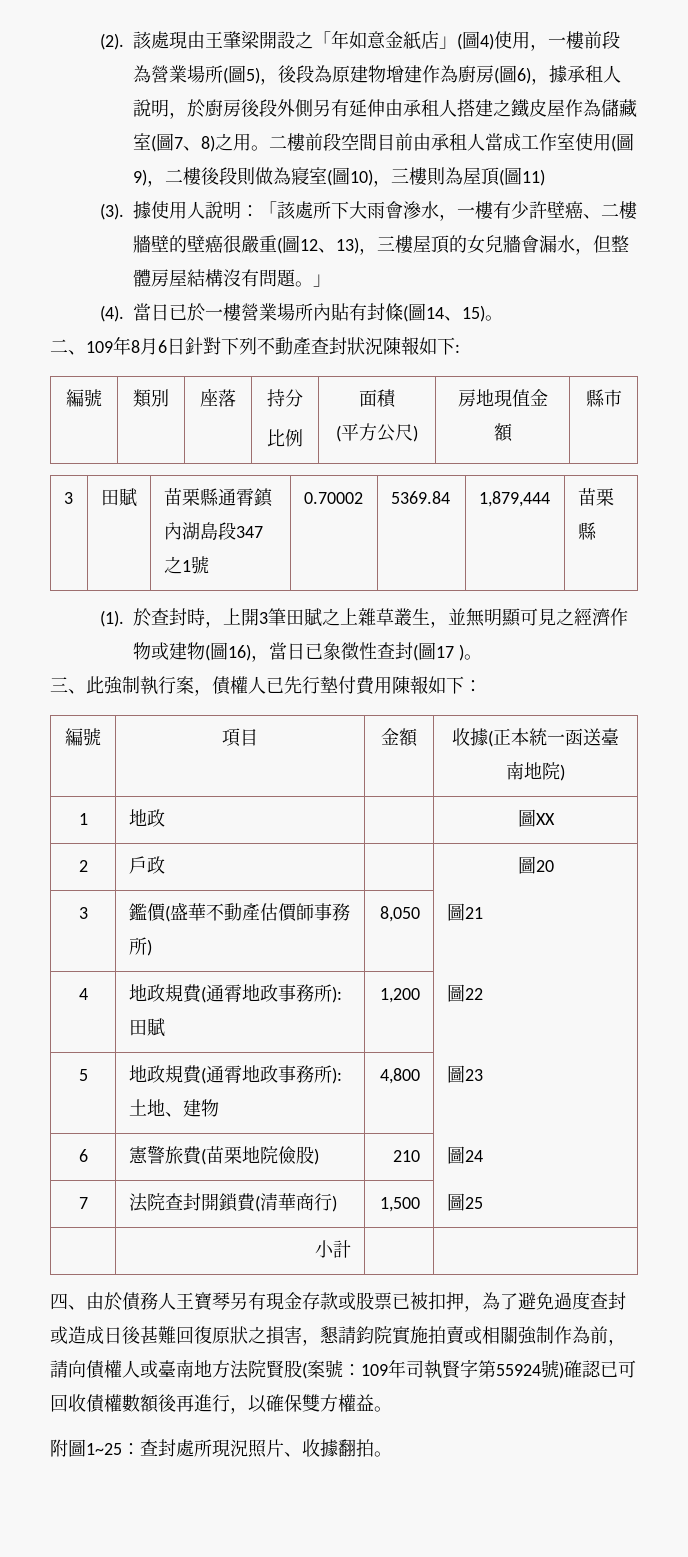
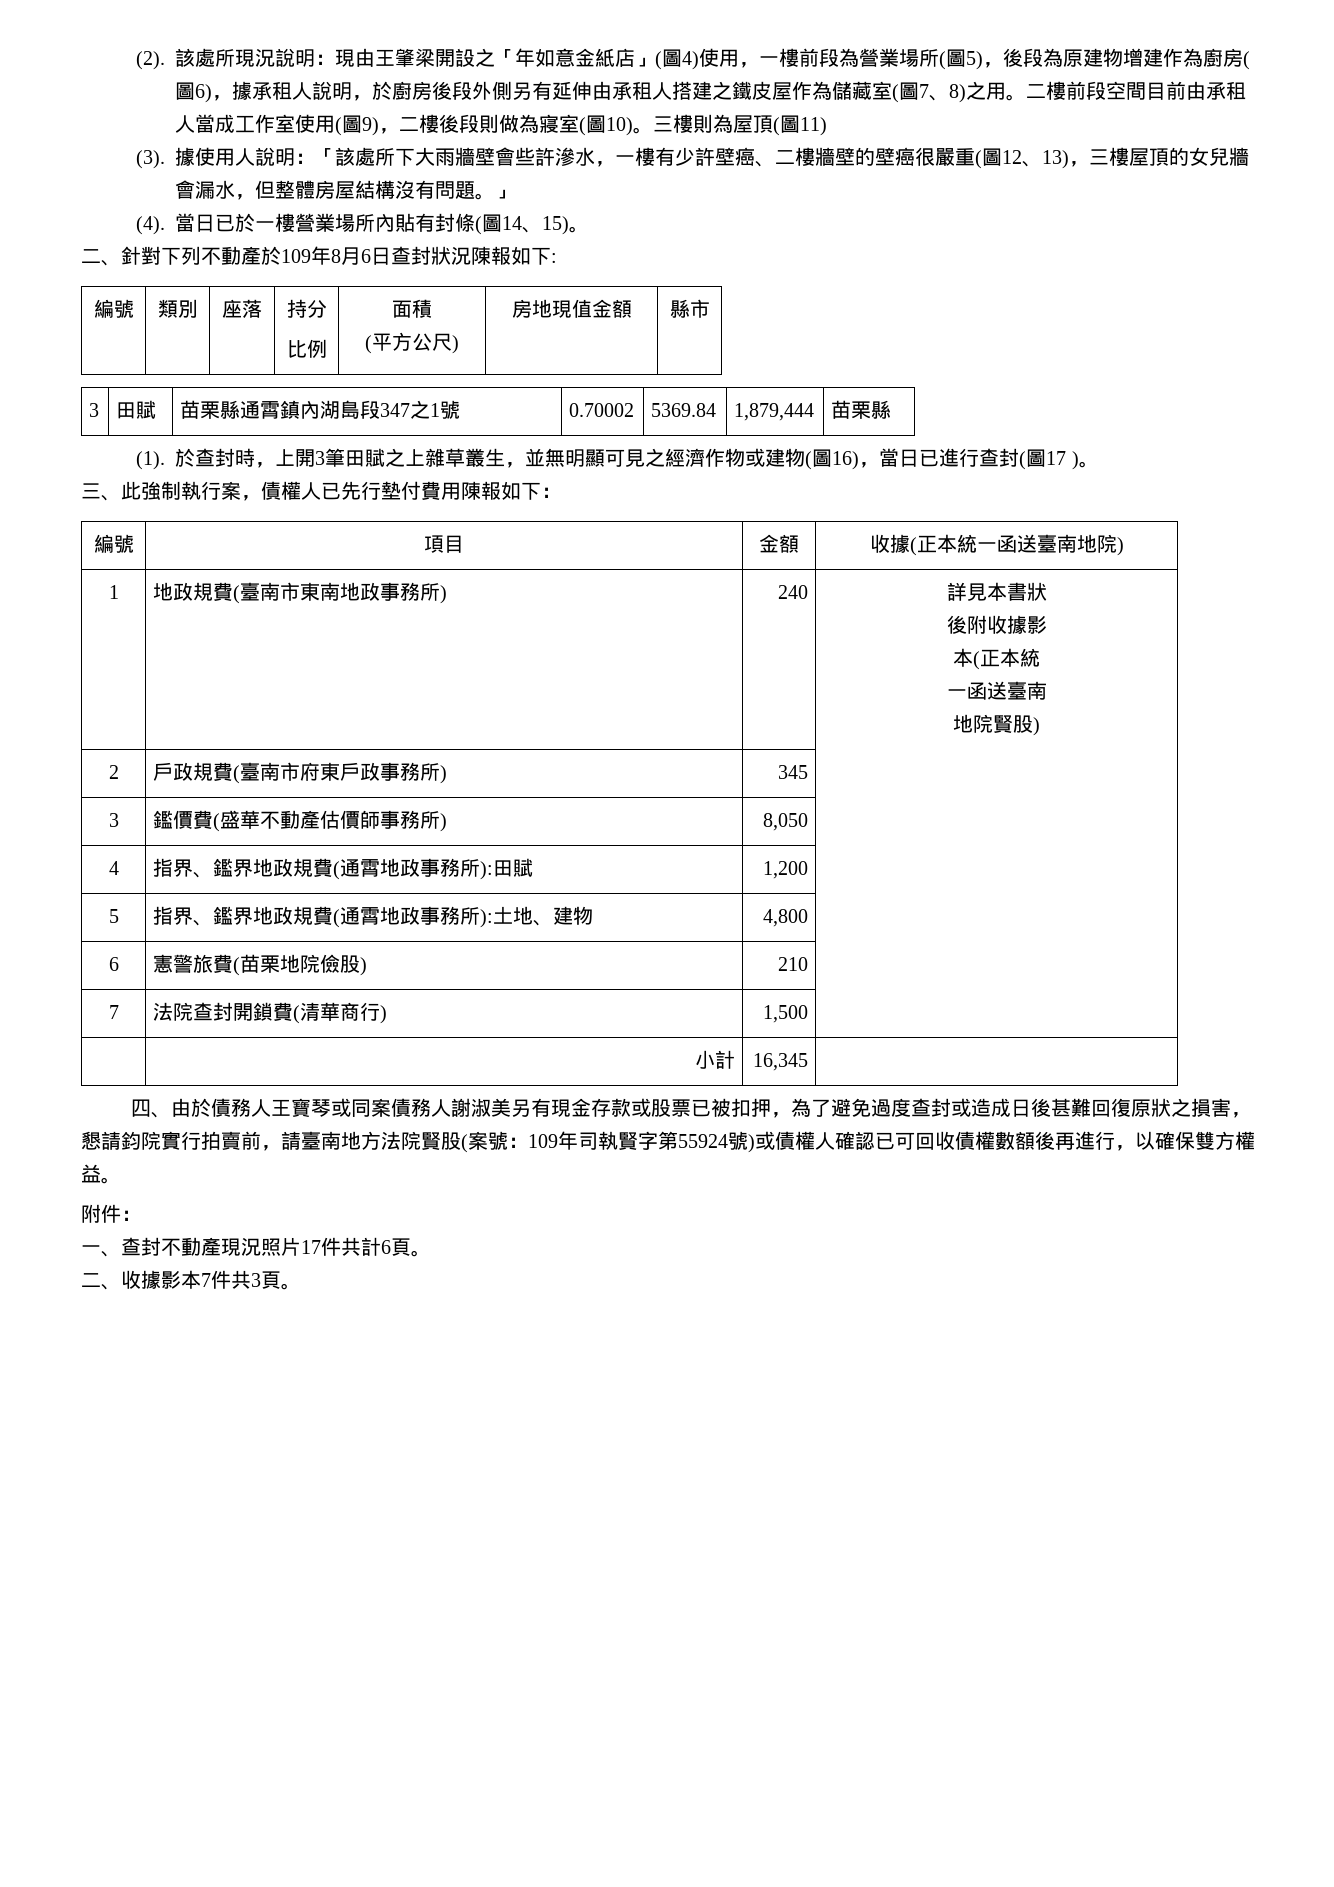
- 該處現由王肇梁開設之「年如意金紙店」(圖4)使用，一樓前段為營業場所(圖5)，後段為原建物增建作為廚房(圖6)，據承租人說明，於廚房後段外側另有延伸由承租人搭建之鐵皮屋作為儲藏室(圖7、8)之用。
+ 該處所現況說明：現由王肇梁開設之「年如意金紙店」(圖4)使用，一樓前段為營業場所(圖5)，後段為原建物增建作為廚房(圖6)，據承租人說明，於廚房後段外側另有延伸由承租人搭建之鐵皮屋作為儲藏室(圖7、8)之用。
- 二樓前段空間目前由承租人當成工作室使用(圖9)，二樓後段則做為寢室(圖10)，三樓則為屋頂(圖11)
+ 二樓前段空間目前由承租人當成工作室使用(圖9)，二樓後段則做為寢室(圖10)。三樓則為屋頂(圖11)
- 據使用人說明：「該處所下大雨會滲水，一樓有少許壁癌、二樓牆壁的壁癌很嚴重(圖12、13)，三樓屋頂的女兒牆會漏水，但整體房屋結構沒有問題。」
+ 據使用人說明：「該處所下大雨牆壁會些許滲水，一樓有少許壁癌、二樓牆壁的壁癌很嚴重(圖12、13)，三樓屋頂的女兒牆會漏水，但整體房屋結構沒有問題。」
- 二、109年8月6日針對下列不動產查封狀況陳報如下:
+ 二、針對下列不動產於109年8月6日查封狀況陳報如下:
- 於查封時，上開3筆田賦之上雜草叢生，並無明顯可見之經濟作物或建物(圖16)，當日已象徵性查封(圖17 )。
+ 於查封時，上開3筆田賦之上雜草叢生，並無明顯可見之經濟作物或建物(圖16)，當日已進行查封(圖17 )。
- 1 | 地政 | | 圖XX
- 2 | 戶政 | | 圖20
+ 1 | 地政規費(臺南市東南地政事務所) | 240 | 詳見本書狀
+ 後附收據影
+ 本(正本統
+ 一函送臺南
+ 地院賢股)
+ 2 | 戶政規費(臺南市府東戶政事務所) | 345 |
- 3 | 鑑價(盛華不動產估價師事務所) | 8,050 | 圖21
+ 3 | 鑑價費(盛華不動產估價師事務所) | 8,050 |
- 4 | 地政規費(通霄地政事務所):田賦 | 1,200 | 圖22
+ 4 | 指界、鑑界地政規費(通霄地政事務所):田賦 | 1,200 |
- 5 | 地政規費(通霄地政事務所):土地、建物 | 4,800 | 圖23
+ 5 | 指界、鑑界地政規費(通霄地政事務所):土地、建物 | 4,800 |
- 6 | 憲警旅費(苗栗地院儉股) | 210 | 圖24
+ 6 | 憲警旅費(苗栗地院儉股) | 210 |
- 7 | 法院查封開鎖費(清華商行) | 1,500 | 圖25
+ 7 | 法院查封開鎖費(清華商行) | 1,500 |
- | 小計 | |
+ | 小計 | 16,345 |
- 四、由於債務人王寶琴另有現金存款或股票已被扣押，為了避免過度查封或造成日後甚難回復原狀之損害，懇請鈞院實施拍賣或相關強制作為前，請向債權人或臺南地方法院賢股(案號：109年司執賢字第55924號)確認已可回收債權數額後再進行，以確保雙方權益。
+ 四、由於債務人王寶琴或同案債務人謝淑美另有現金存款或股票已被扣押，為了避免過度查封或造成日後甚難回復原狀之損害，懇請鈞院實行拍賣前，請臺南地方法院賢股(案號：109年司執賢字第55924號)或債權人確認已可回收債權數額後再進行，以確保雙方權益。
- 附圖1~25：查封處所現況照片、收據翻拍。
+ 附件：
+ 一、查封不動產現況照片17件共計6頁。
+ 二、收據影本7件共3頁。

